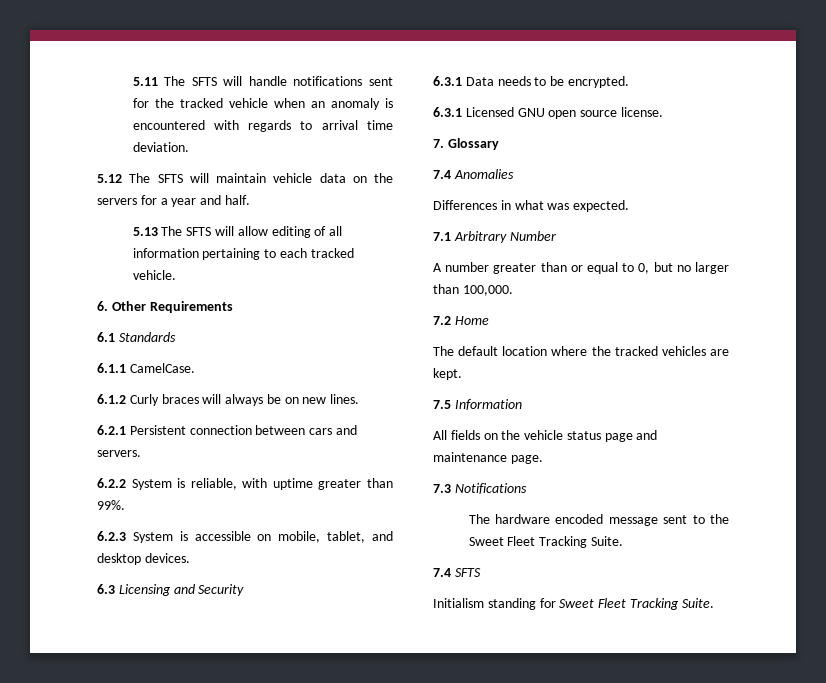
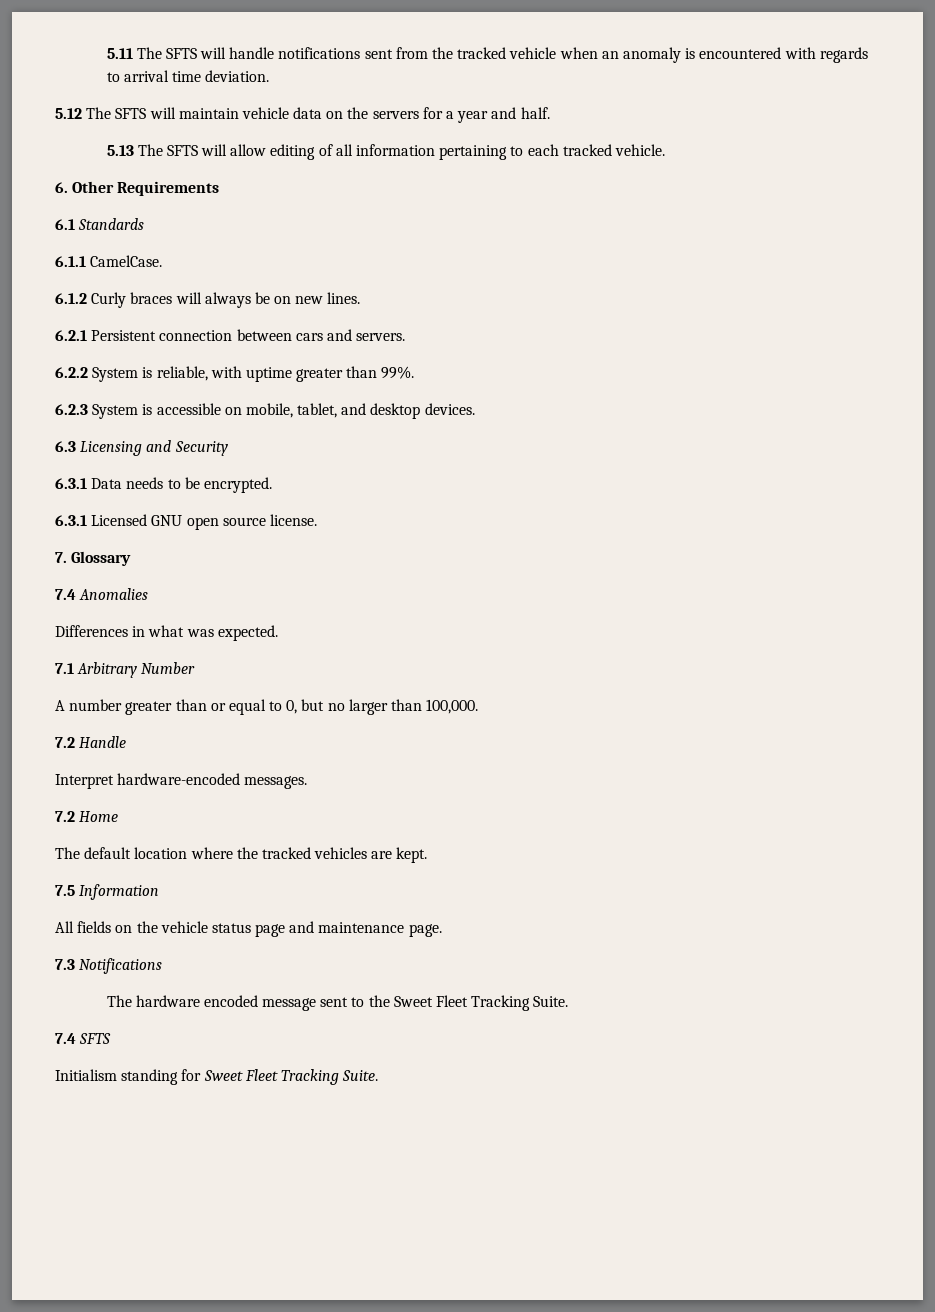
- 5.11 The SFTS will handle notifications sent for the tracked vehicle when an anomaly is encountered with regards to arrival time deviation.
+ 5.11 The SFTS will handle notifications sent from the tracked vehicle when an anomaly is encountered with regards to arrival time deviation.
+ 7.2 Handle
+ Interpret hardware-encoded messages.

